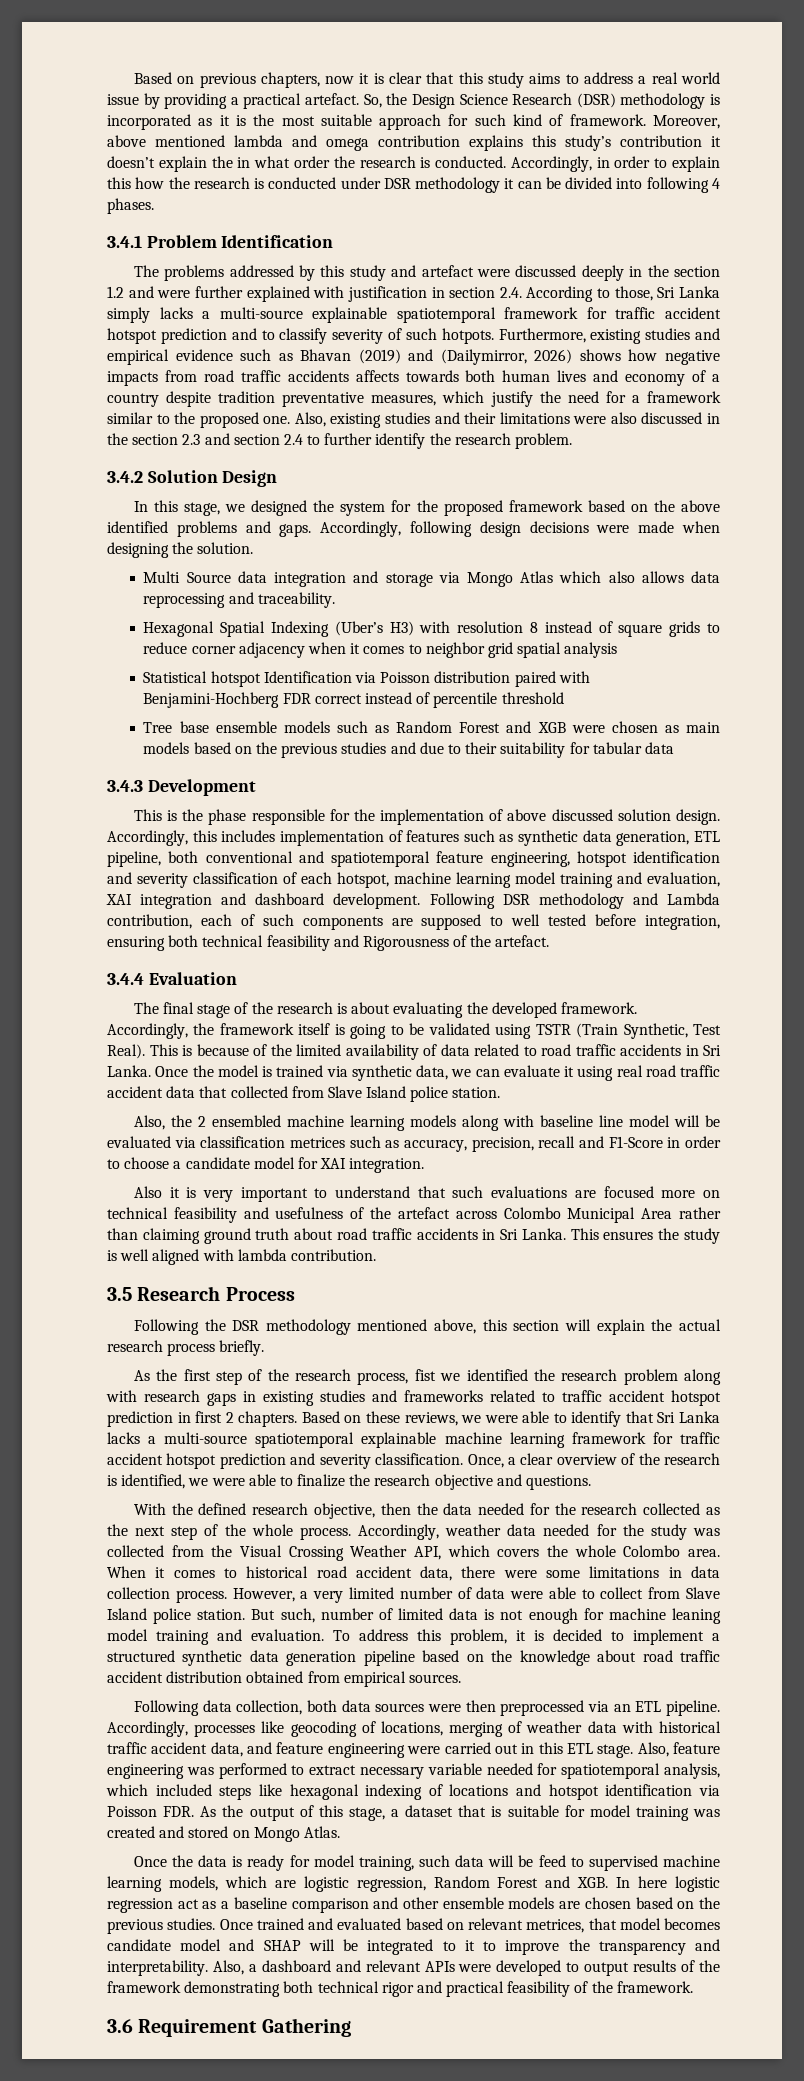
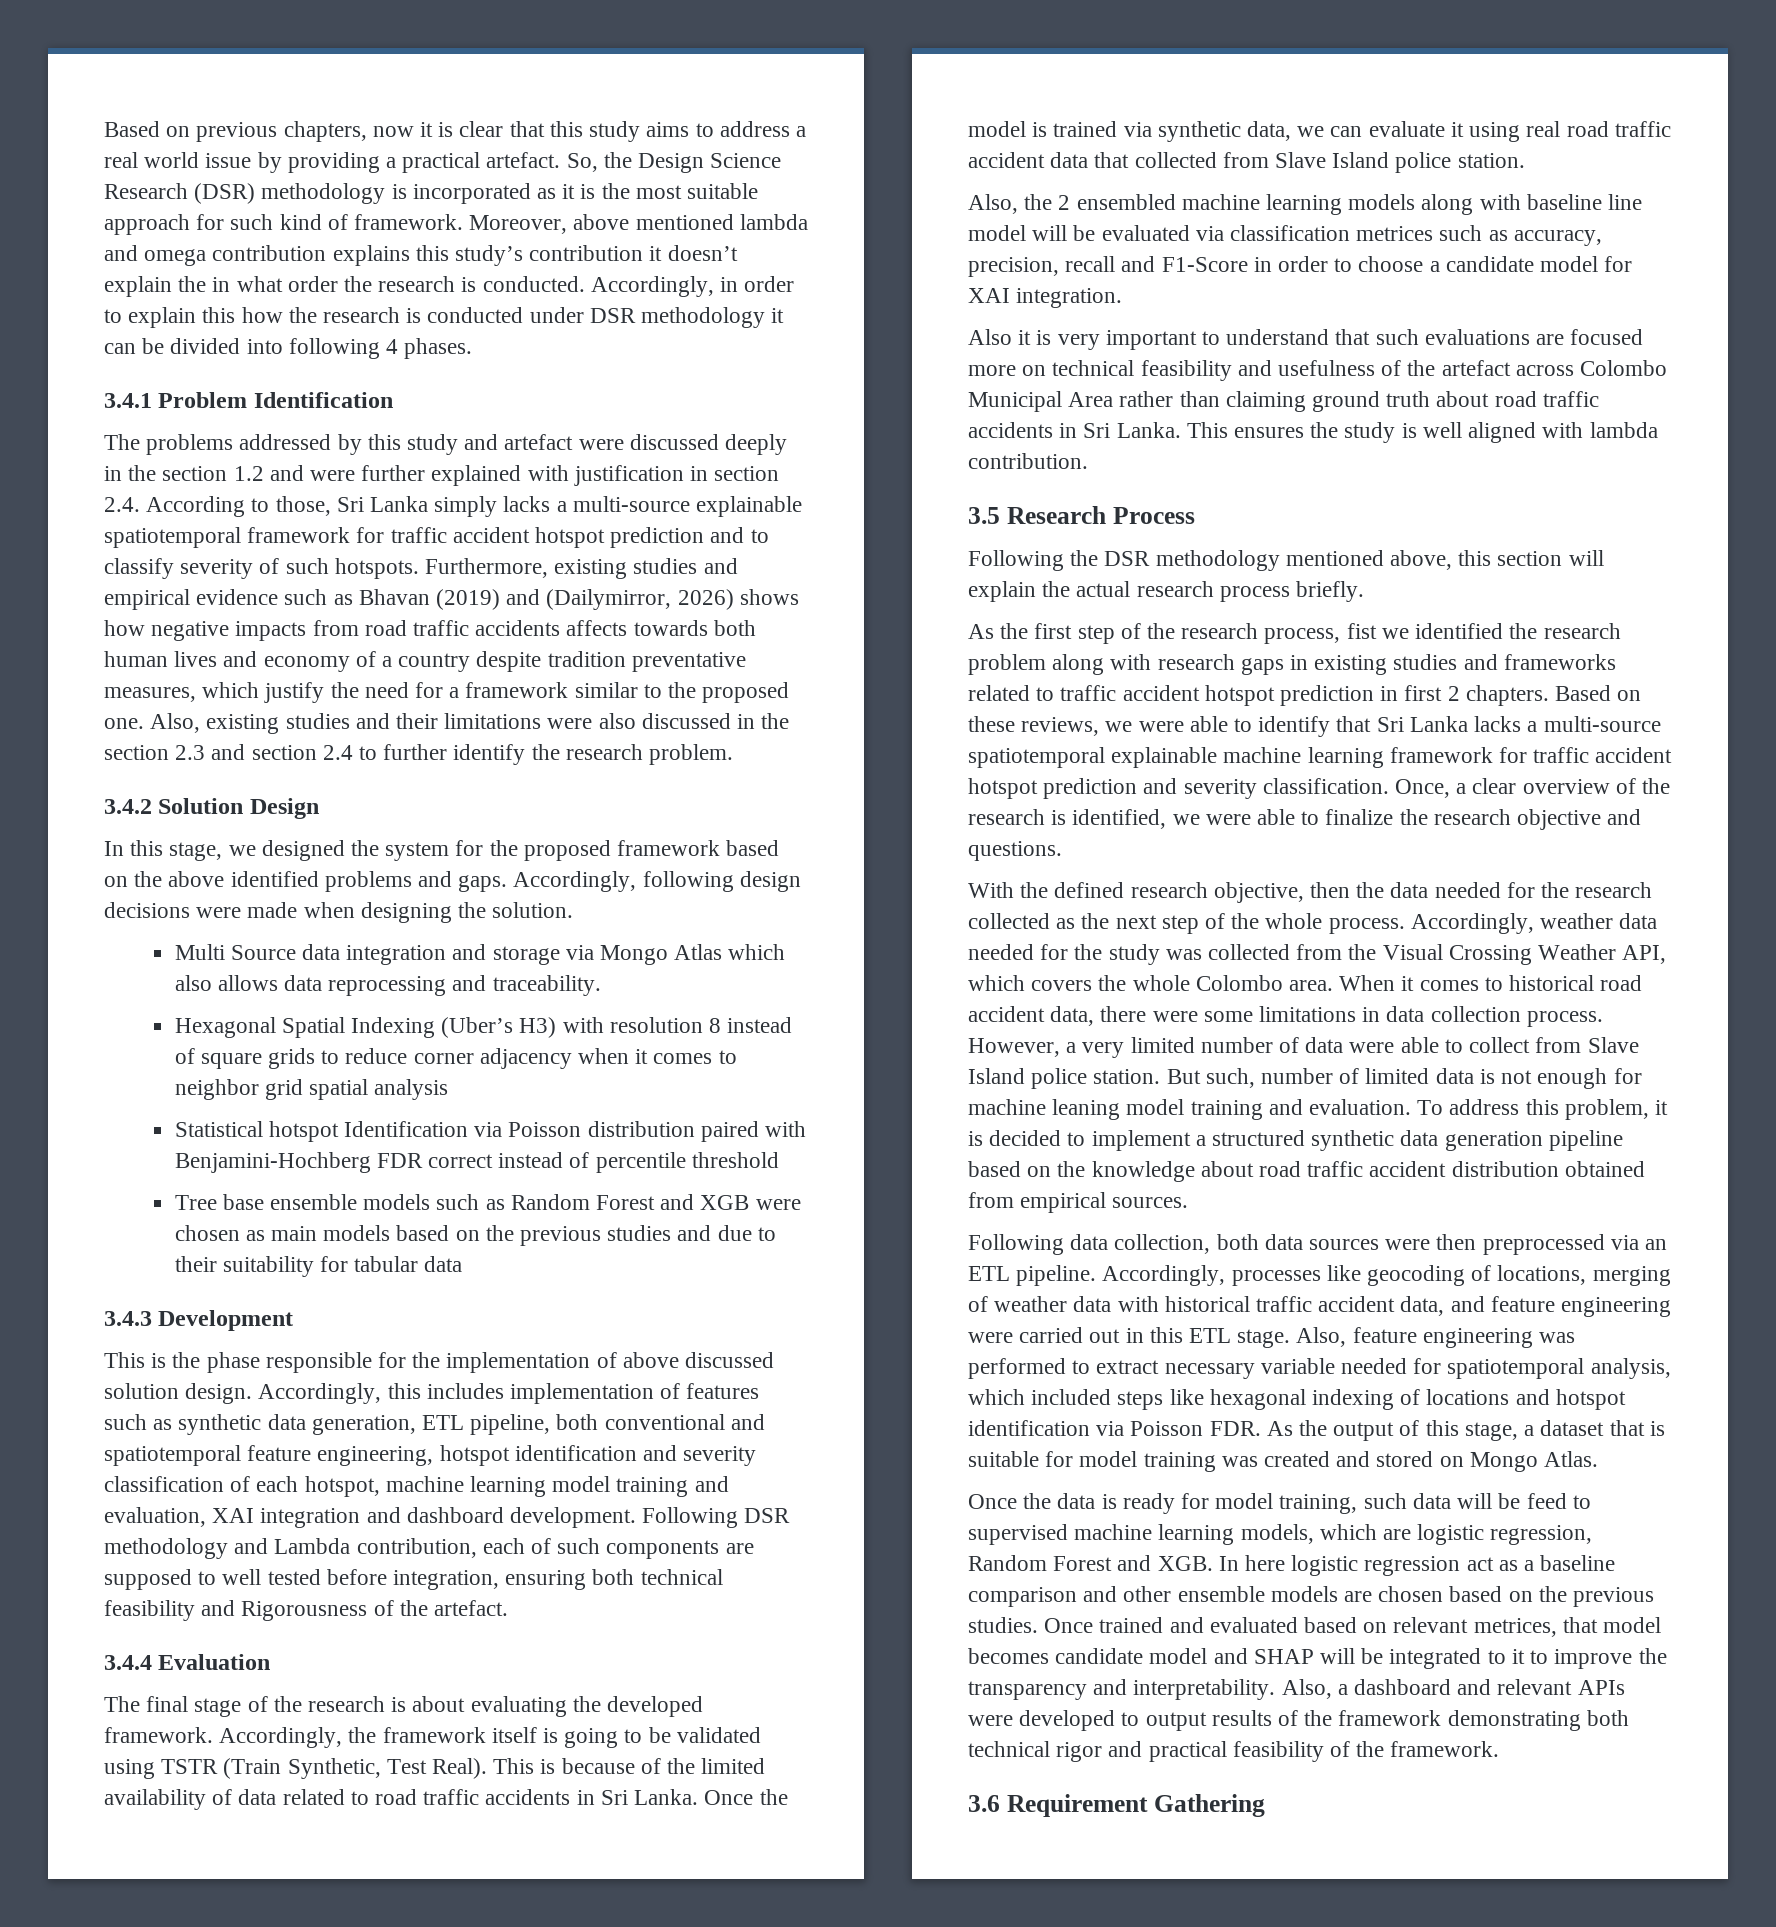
- The problems addressed by this study and artefact were discussed deeply in the section 1.2 and were further explained with justification in section 2.4. According to those, Sri Lanka simply lacks a multi-source explainable spatiotemporal framework for traffic accident hotspot prediction and to classify severity of such hotpots.
+ The problems addressed by this study and artefact were discussed deeply in the section 1.2 and were further explained with justification in section 2.4. According to those, Sri Lanka simply lacks a multi-source explainable spatiotemporal framework for traffic accident hotspot prediction and to classify severity of such hotspots.

